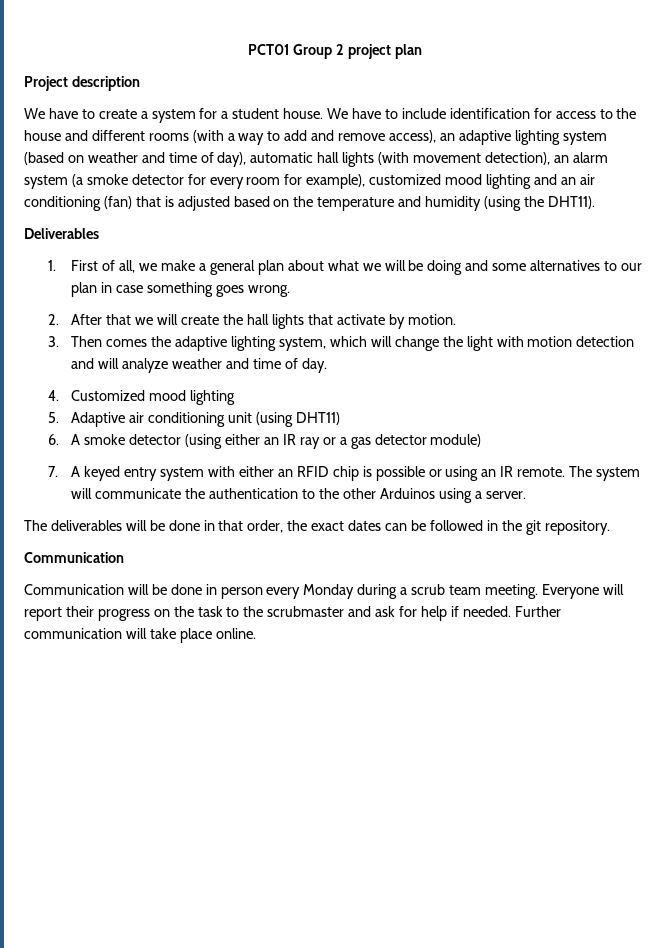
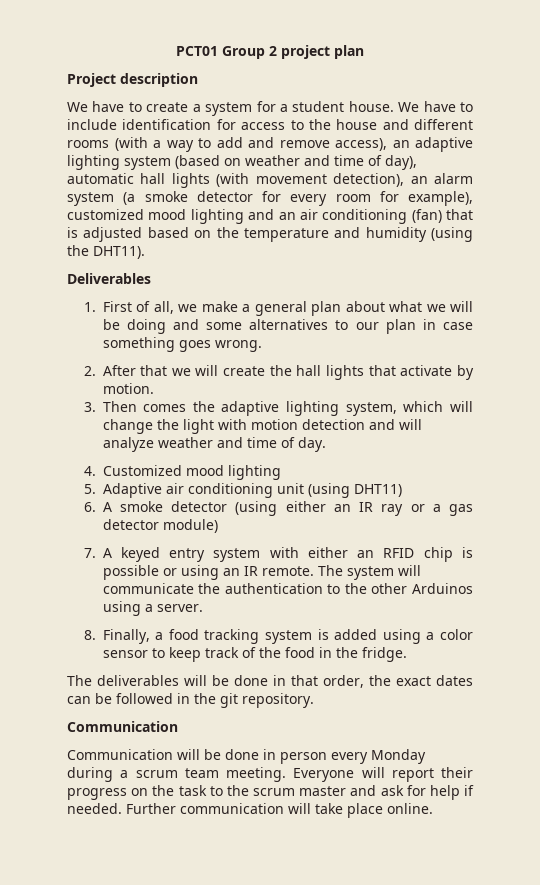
+ 8. Finally, a food tracking system is added using a color sensor to keep track of the food in the fridge.
- Communication will be done in person every Monday during a scrub team meeting.
+ Communication will be done in person every Monday during a scrum team meeting.
- Everyone will report their progress on the task to the scrubmaster and ask for help if needed.
+ Everyone will report their progress on the task to the scrum master and ask for help if needed.

